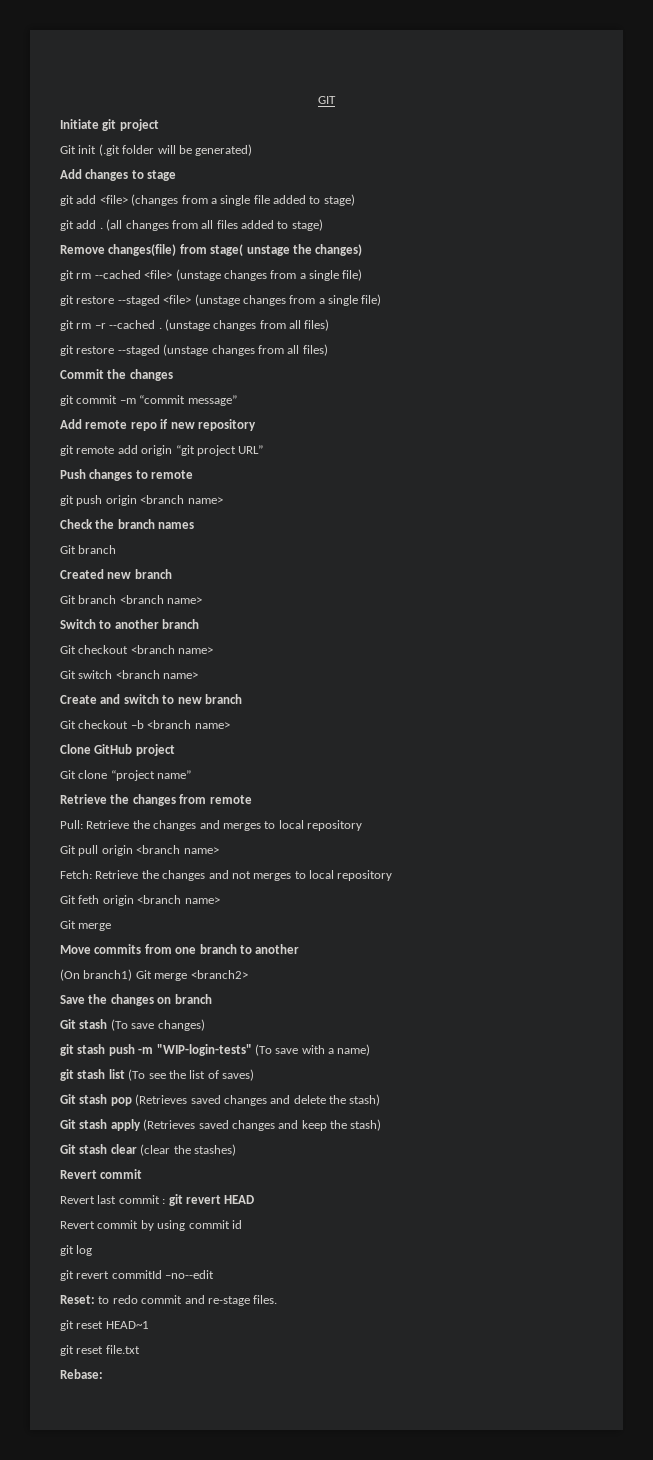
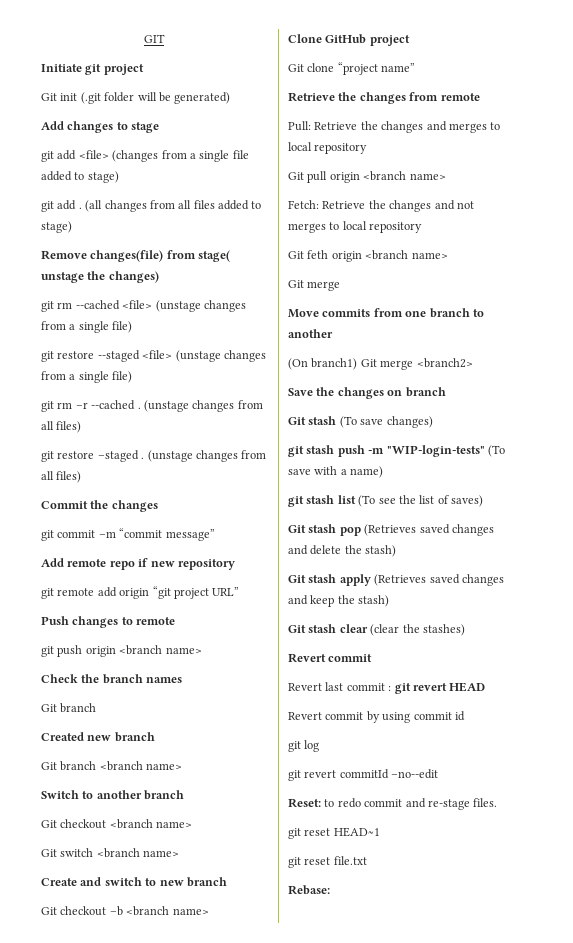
- git restore --staged (unstage changes from all files)
+ git restore –staged . (unstage changes from all files)

